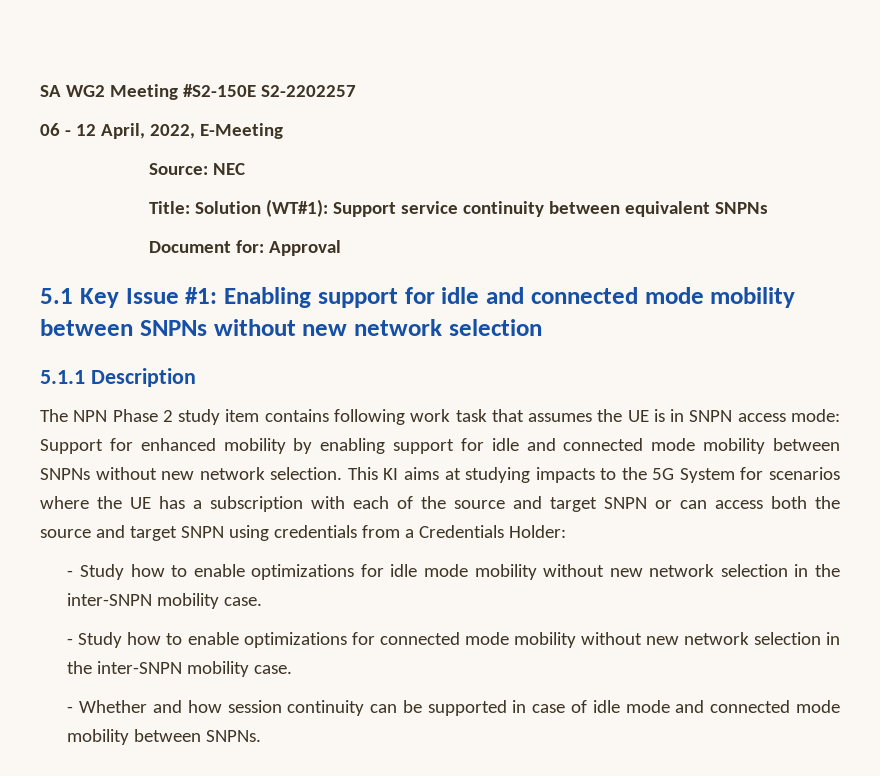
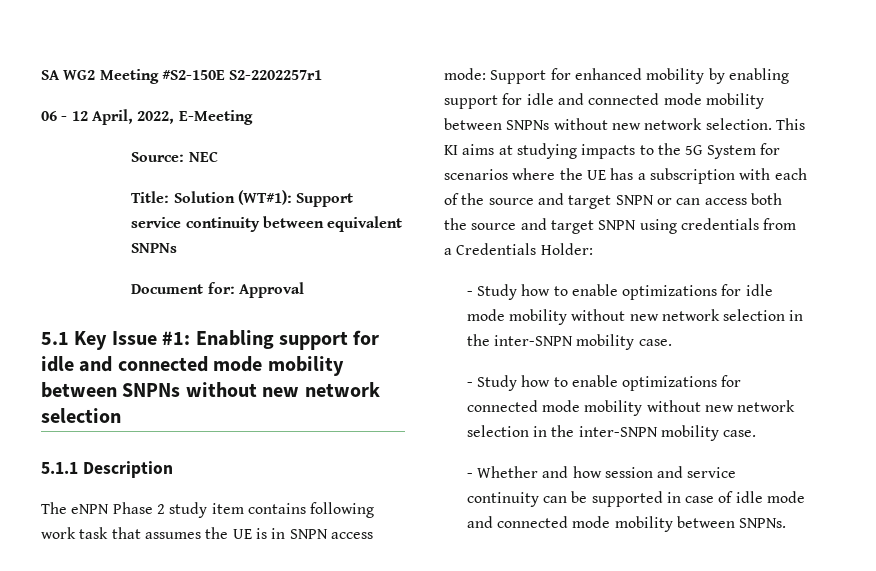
- SA WG2 Meeting #S2-150E S2-2202257
+ SA WG2 Meeting #S2-150E S2-2202257r1
- The NPN Phase 2 study item contains following work task that assumes the UE is in SNPN access mode: Support for enhanced mobility by enabling support for idle and connected mode mobility between SNPNs without new network selection.
+ The eNPN Phase 2 study item contains following work task that assumes the UE is in SNPN access mode: Support for enhanced mobility by enabling support for idle and connected mode mobility between SNPNs without new network selection.
- - Whether and how session continuity can be supported in case of idle mode and connected mode mobility between SNPNs.
+ - Whether and how session and service continuity can be supported in case of idle mode and connected mode mobility between SNPNs.

